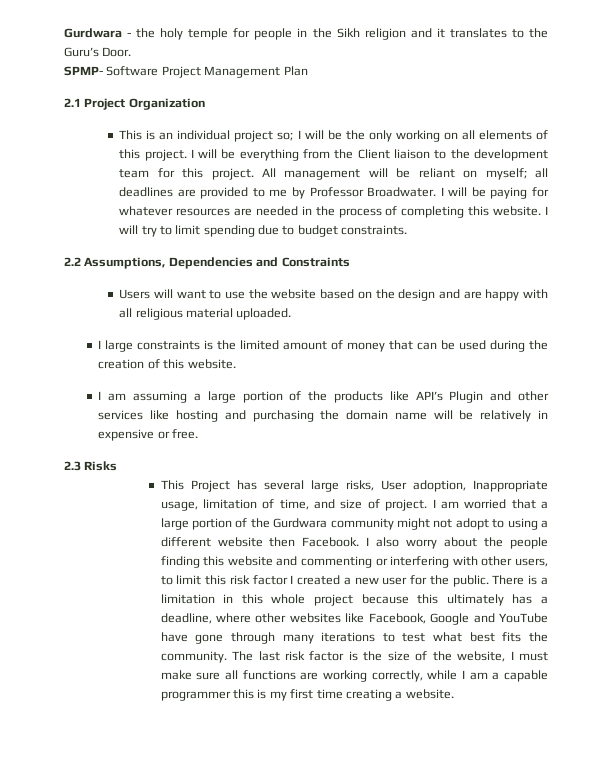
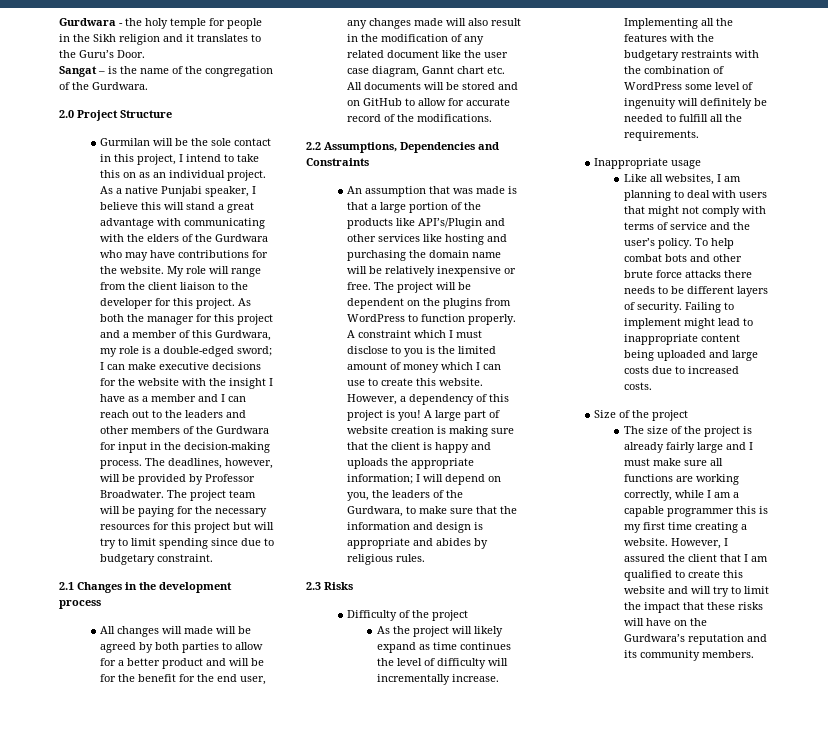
- SPMP- Software Project Management Plan
- 2.1 Project Organization
- This is an individual project so; I will be the only working on all elements of this project. I will be everything from the Client liaison to the development team for this project.
+ Sangat – is the name of the congregation of the Gurdwara.
+ 2.0 Project Structure
+ Gurmilan will be the sole contact in this project, I intend to take this on as an individual project. As a native Punjabi speaker, I believe this will stand a great advantage with communicating with the elders of the Gurdwara who may have contributions for the website. My role will range from the client liaison to the developer for this project.
- All management will be reliant on myself; all deadlines are provided to me by Professor Broadwater. I will be paying for whatever resources are needed in the process of completing this website. I will try to limit spending due to budget constraints.
+ As both the manager for this project and a member of this Gurdwara, my role is a double-edged sword; I can make executive decisions for the website with the insight I have as a member and I can reach out to the leaders and other members of the Gurdwara for input in the decision-making process. The deadlines, however, will be provided by Professor Broadwater. The project team will be paying for the necessary resources for this project but will try to limit spending since due to budgetary constraint.
+ 2.1 Changes in the development process
+ All changes will made will be agreed by both parties to allow for a better product and will be for the benefit for the end user, any changes made will also result in the modification of any related document like the user case diagram, Gannt chart etc. All documents will be stored and on GitHub to allow for accurate record of the modifications.
- Users will want to use the website based on the design and are happy with all religious material uploaded.
- I large constraints is the limited amount of money that can be used during the creation of this website.
- I am assuming a large portion of the products like API’s Plugin and other services like hosting and purchasing the domain name will be relatively in expensive or free.
+ An assumption that was made is that a large portion of the products like API’s/Plugin and other services like hosting and purchasing the domain name will be relatively inexpensive or free. The project will be dependent on the plugins from WordPress to function properly. A constraint which I must disclose to you is the limited amount of money which I can use to create this website. However, a dependency of this project is you! A large part of website creation is making sure that the client is happy and uploads the appropriate information; I will depend on you, the leaders of the Gurdwara, to make sure that the information and design is appropriate and abides by religious rules.
  2.3 Risks
- This Project has several large risks, User adoption, Inappropriate usage, limitation of time, and size of project. I am worried that a large portion of the Gurdwara community might not adopt to using a different website then Facebook. I also worry about the people finding this website and commenting or interfering with other users, to limit this risk factor I created a new user for the public. There is a limitation in this whole project because this ultimately has a deadline, where other websites like Facebook, Google and YouTube have gone through many iterations to test what best fits the community. The last risk factor is the size of the website, I must make sure all functions are working correctly, while I am a capable programmer this is my first time creating a website.
+ Difficulty of the project
+ As the project will likely expand as time continues the level of difficulty will incrementally increase. Implementing all the features with the budgetary restraints with the combination of WordPress some level of ingenuity will definitely be needed to fulfill all the requirements.
+ Inappropriate usage
+ Like all websites, I am planning to deal with users that might not comply with terms of service and the user’s policy. To help combat bots and other brute force attacks there needs to be different layers of security. Failing to implement might lead to inappropriate content being uploaded and large costs due to increased costs.
+ Size of the project
+ The size of the project is already fairly large and I must make sure all functions are working correctly, while I am a capable programmer this is my first time creating a website.
+ However, I assured the client that I am qualified to create this website and will try to limit the impact that these risks will have on the Gurdwara’s reputation and its community members.

